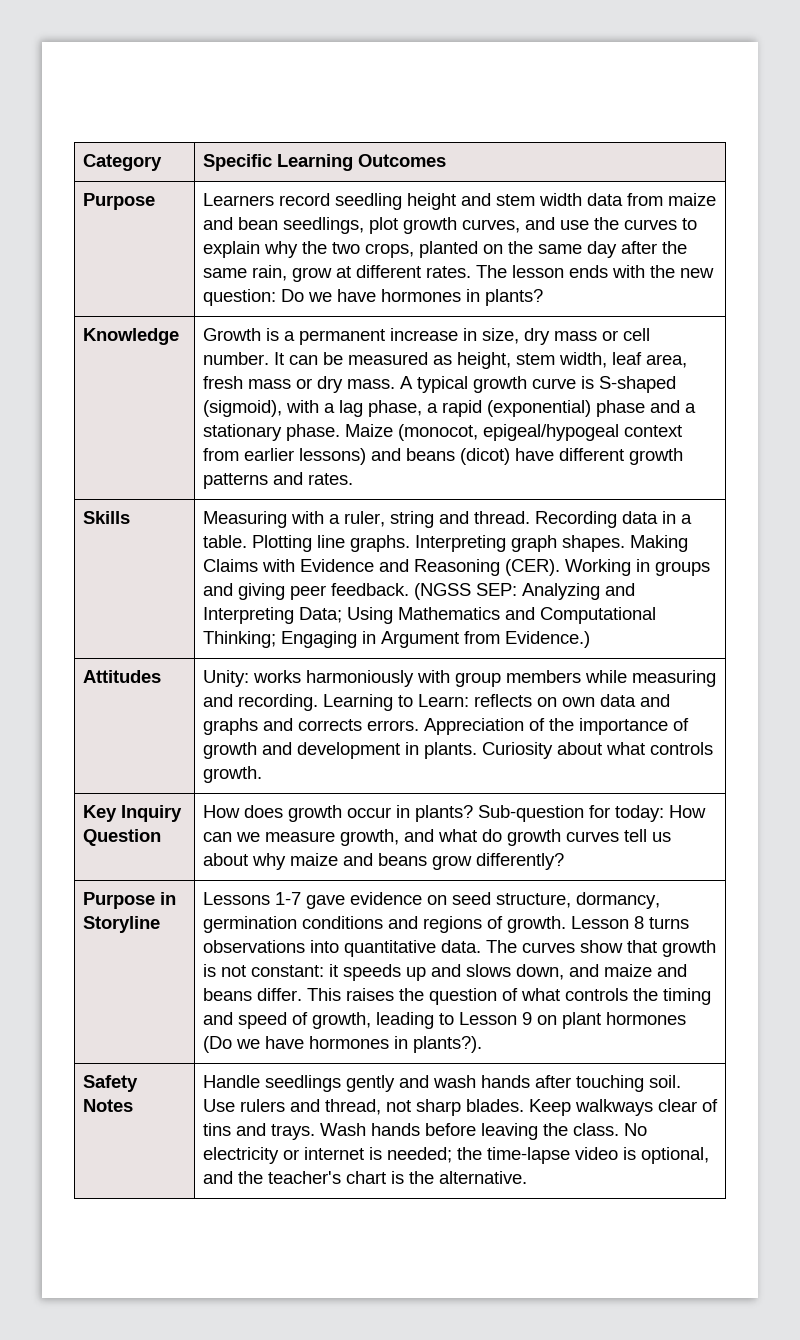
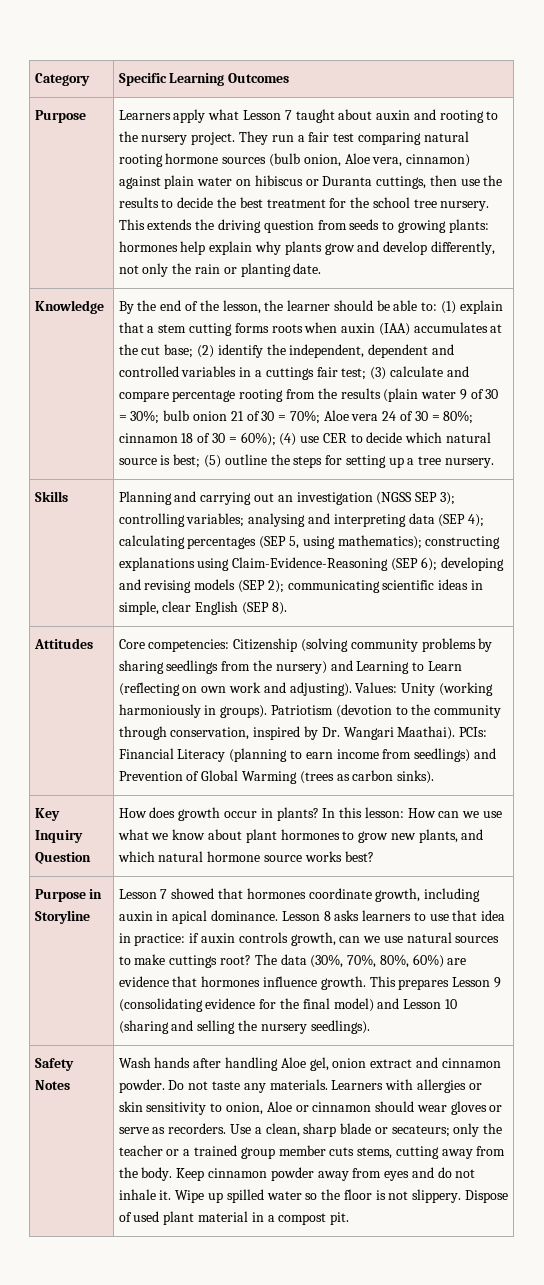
- Learners record seedling height and stem width data from maize and bean seedlings, plot growth curves, and use the curves to explain why the two crops, planted on the same day after the same rain, grow at different rates. The lesson ends with the new question: Do we have hormones in plants?
- Knowledge | Growth is a permanent increase in size, dry mass or cell number. It can be measured as height, stem width, leaf area, fresh mass or dry mass. A typical growth curve is S-shaped (sigmoid), with a lag phase, a rapid (exponential) phase and a stationary phase. Maize (monocot, epigeal/hypogeal context from earlier lessons) and beans (dicot) have different growth patterns and rates.
- Skills | Measuring with a ruler, string and thread. Recording data in a table. Plotting line graphs. Interpreting graph shapes. Making Claims with Evidence and Reasoning (CER). Working in groups and giving peer feedback. (NGSS SEP: Analyzing and Interpreting Data; Using Mathematics and Computational Thinking; Engaging in Argument from Evidence.)
- Attitudes | Unity: works harmoniously with group members while measuring and recording. Learning to Learn: reflects on own data and graphs and corrects errors. Appreciation of the importance of growth and development in plants. Curiosity about what controls growth.
+ Learners apply what Lesson 7 taught about auxin and rooting to the nursery project. They run a fair test comparing natural rooting hormone sources (bulb onion, Aloe vera, cinnamon) against plain water on hibiscus or Duranta cuttings, then use the results to decide the best treatment for the school tree nursery. This extends the driving question from seeds to growing plants: hormones help explain why plants grow and develop differently, not only the rain or planting date.
+ Knowledge | By the end of the lesson, the learner should be able to: (1) explain that a stem cutting forms roots when auxin (IAA) accumulates at the cut base; (2) identify the independent, dependent and controlled variables in a cuttings fair test; (3) calculate and compare percentage rooting from the results (plain water 9 of 30 = 30%; bulb onion 21 of 30 = 70%; Aloe vera 24 of 30 = 80%; cinnamon 18 of 30 = 60%); (4) use CER to decide which natural source is best; (5) outline the steps for setting up a tree nursery.
+ Skills | Planning and carrying out an investigation (NGSS SEP 3); controlling variables; analysing and interpreting data (SEP 4); calculating percentages (SEP 5, using mathematics); constructing explanations using Claim-Evidence-Reasoning (SEP 6); developing and revising models (SEP 2); communicating scientific ideas in simple, clear English (SEP 8).
+ Attitudes | Core competencies: Citizenship (solving community problems by sharing seedlings from the nursery) and Learning to Learn (reflecting on own work and adjusting). Values: Unity (working harmoniously in groups). Patriotism (devotion to the community through conservation, inspired by Dr. Wangari Maathai). PCIs: Financial Literacy (planning to earn income from seedlings) and Prevention of Global Warming (trees as carbon sinks).
- Key Inquiry Question | How does growth occur in plants? Sub-question for today: How can we measure growth, and what do growth curves tell us about why maize and beans grow differently?
- Purpose in Storyline | Lessons 1-7 gave evidence on seed structure, dormancy, germination conditions and regions of growth. Lesson 8 turns observations into quantitative data. The curves show that growth is not constant: it speeds up and slows down, and maize and beans differ. This raises the question of what controls the timing and speed of growth, leading to Lesson 9 on plant hormones (Do we have hormones in plants?).
- Safety Notes | Handle seedlings gently and wash hands after touching soil. Use rulers and thread, not sharp blades. Keep walkways clear of tins and trays. Wash hands before leaving the class. No electricity or internet is needed; the time-lapse video is optional, and the teacher's chart is the alternative.
+ Key Inquiry Question | How does growth occur in plants? In this lesson: How can we use what we know about plant hormones to grow new plants, and which natural hormone source works best?
+ Purpose in Storyline | Lesson 7 showed that hormones coordinate growth, including auxin in apical dominance. Lesson 8 asks learners to use that idea in practice: if auxin controls growth, can we use natural sources to make cuttings root? The data (30%, 70%, 80%, 60%) are evidence that hormones influence growth. This prepares Lesson 9 (consolidating evidence for the final model) and Lesson 10 (sharing and selling the nursery seedlings).
+ Safety Notes | Wash hands after handling Aloe gel, onion extract and cinnamon powder. Do not taste any materials. Learners with allergies or skin sensitivity to onion, Aloe or cinnamon should wear gloves or serve as recorders. Use a clean, sharp blade or secateurs; only the teacher or a trained group member cuts stems, cutting away from the body. Keep cinnamon powder away from eyes and do not inhale it. Wipe up spilled water so the floor is not slippery. Dispose of used plant material in a compost pit.

